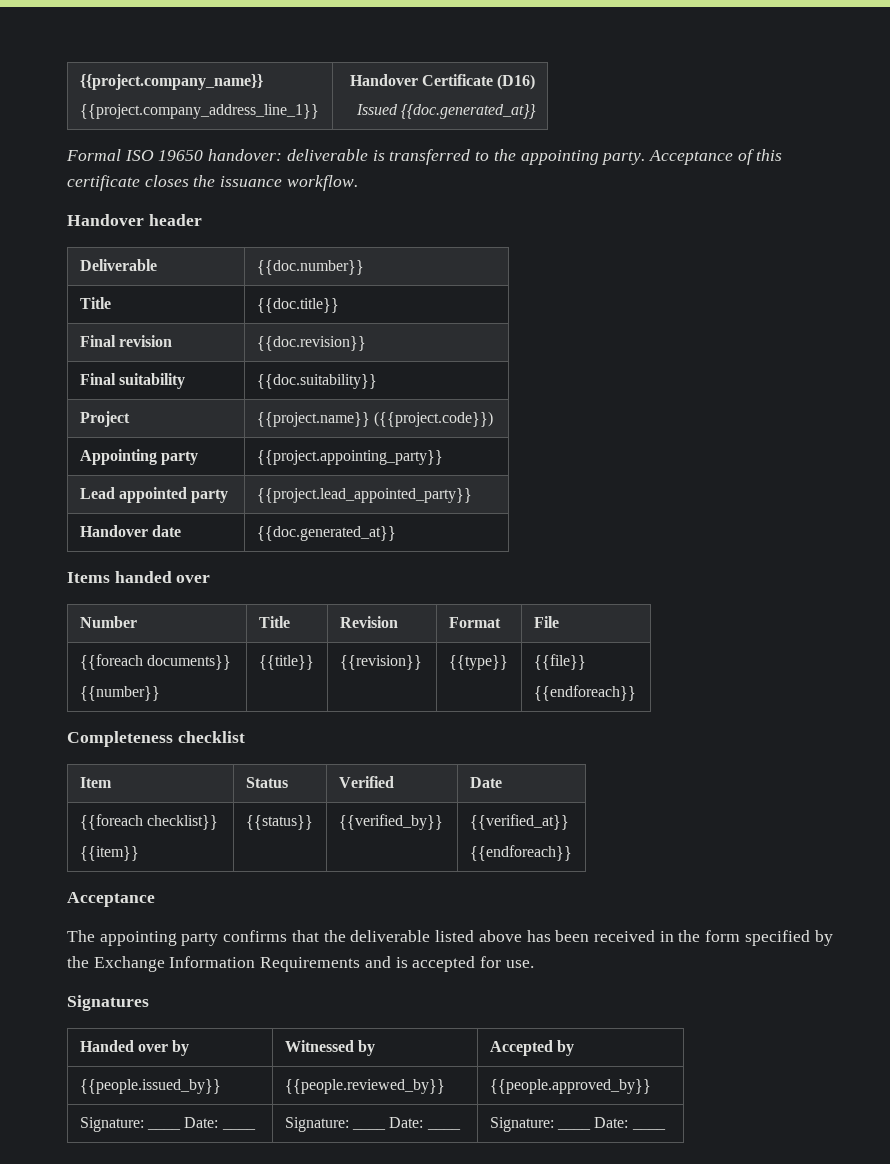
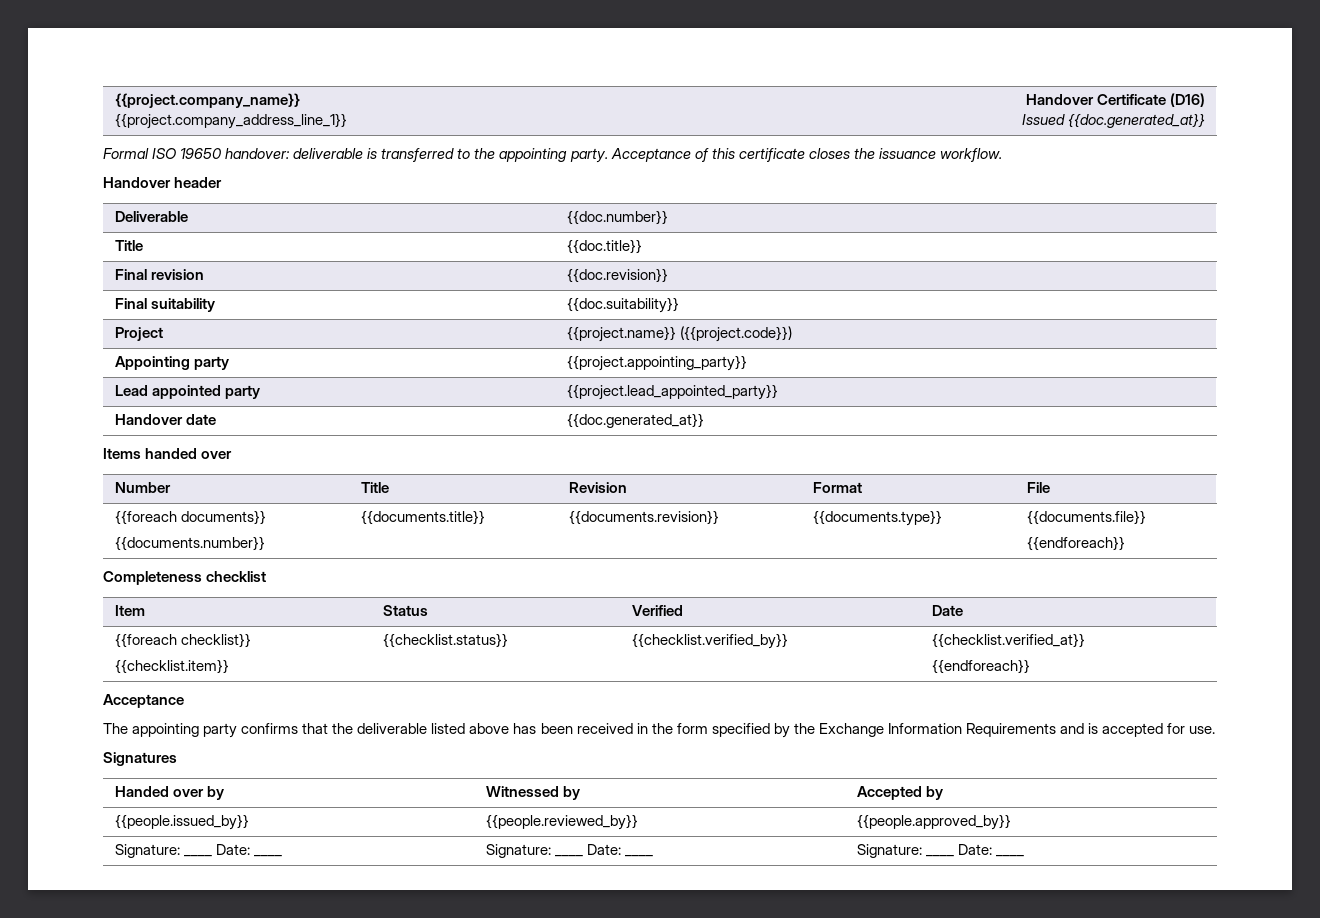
  {{foreach documents}}
- {{number}} | {{title}} | {{revision}} | {{type}} | {{file}}
+ {{documents.number}} | {{documents.title}} | {{documents.revision}} | {{documents.type}} | {{documents.file}}
  {{foreach checklist}}
- {{item}} | {{status}} | {{verified_by}} | {{verified_at}}
+ {{checklist.item}} | {{checklist.status}} | {{checklist.verified_by}} | {{checklist.verified_at}}

